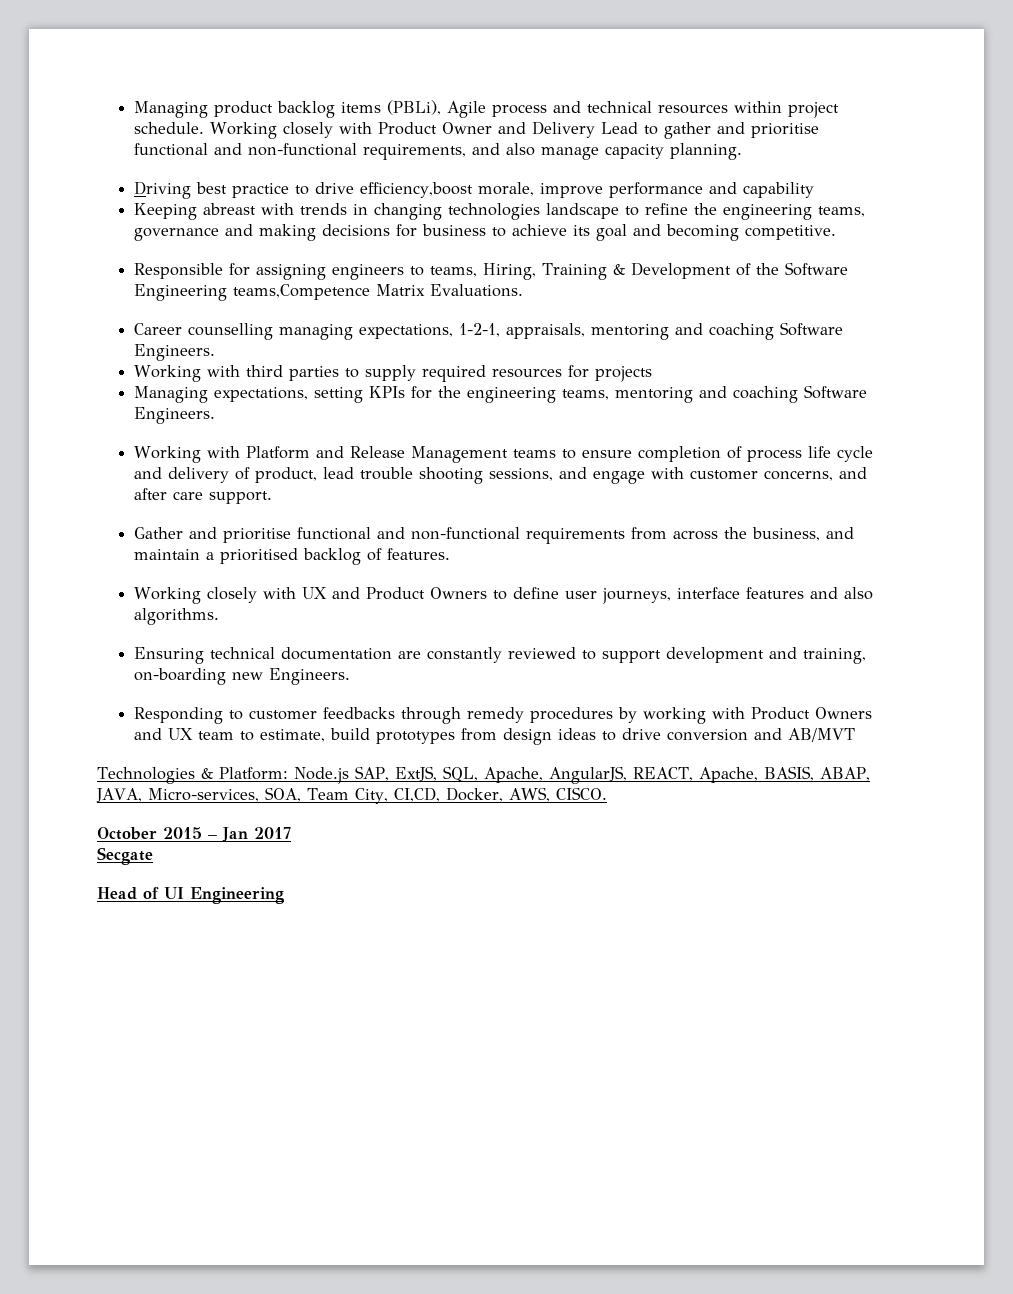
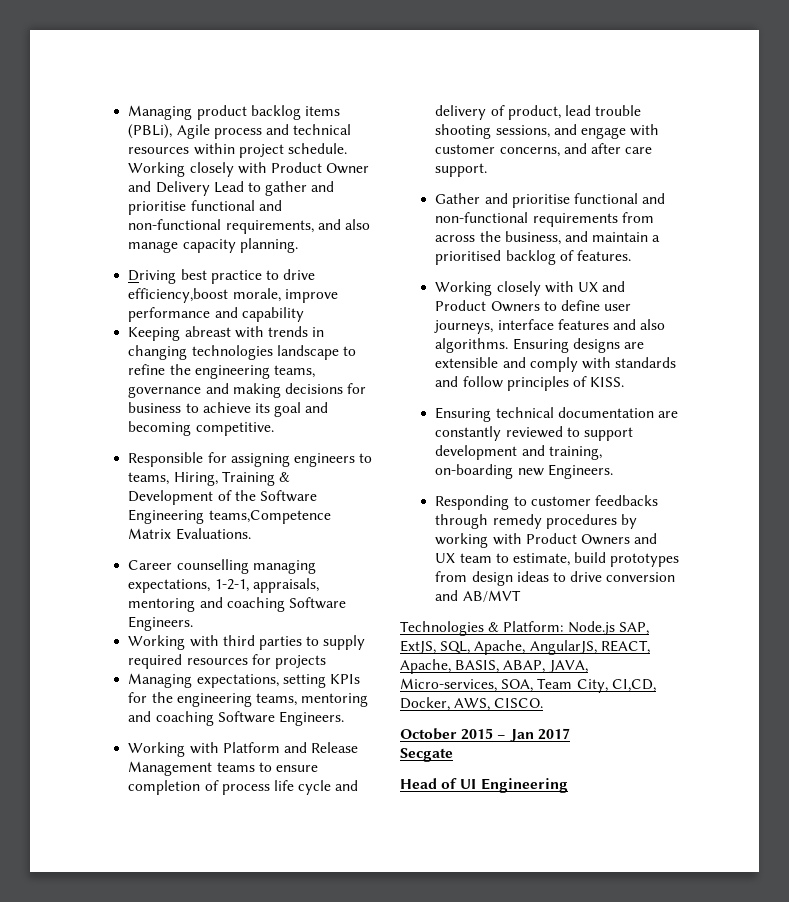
+ Ensuring designs are extensible and comply with standards and follow principles of KISS.

